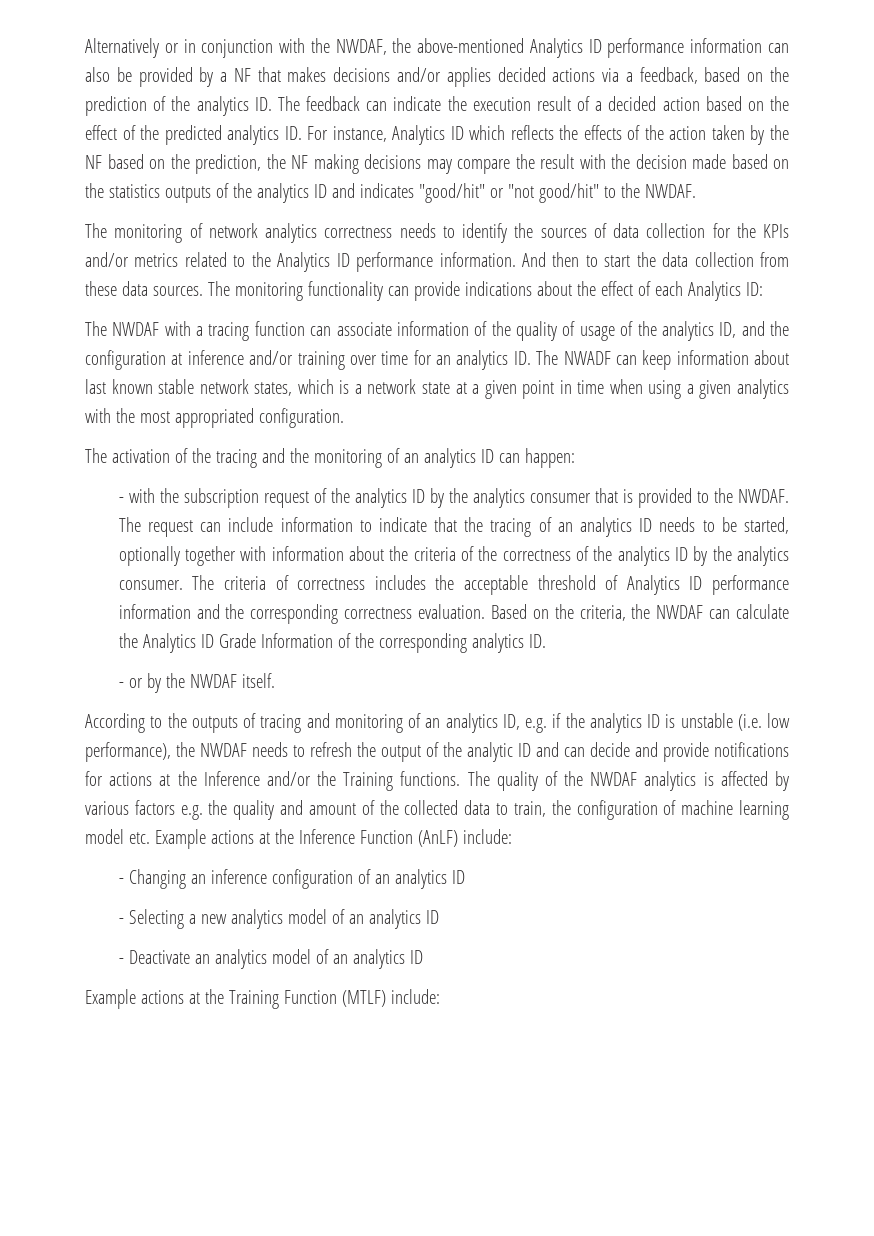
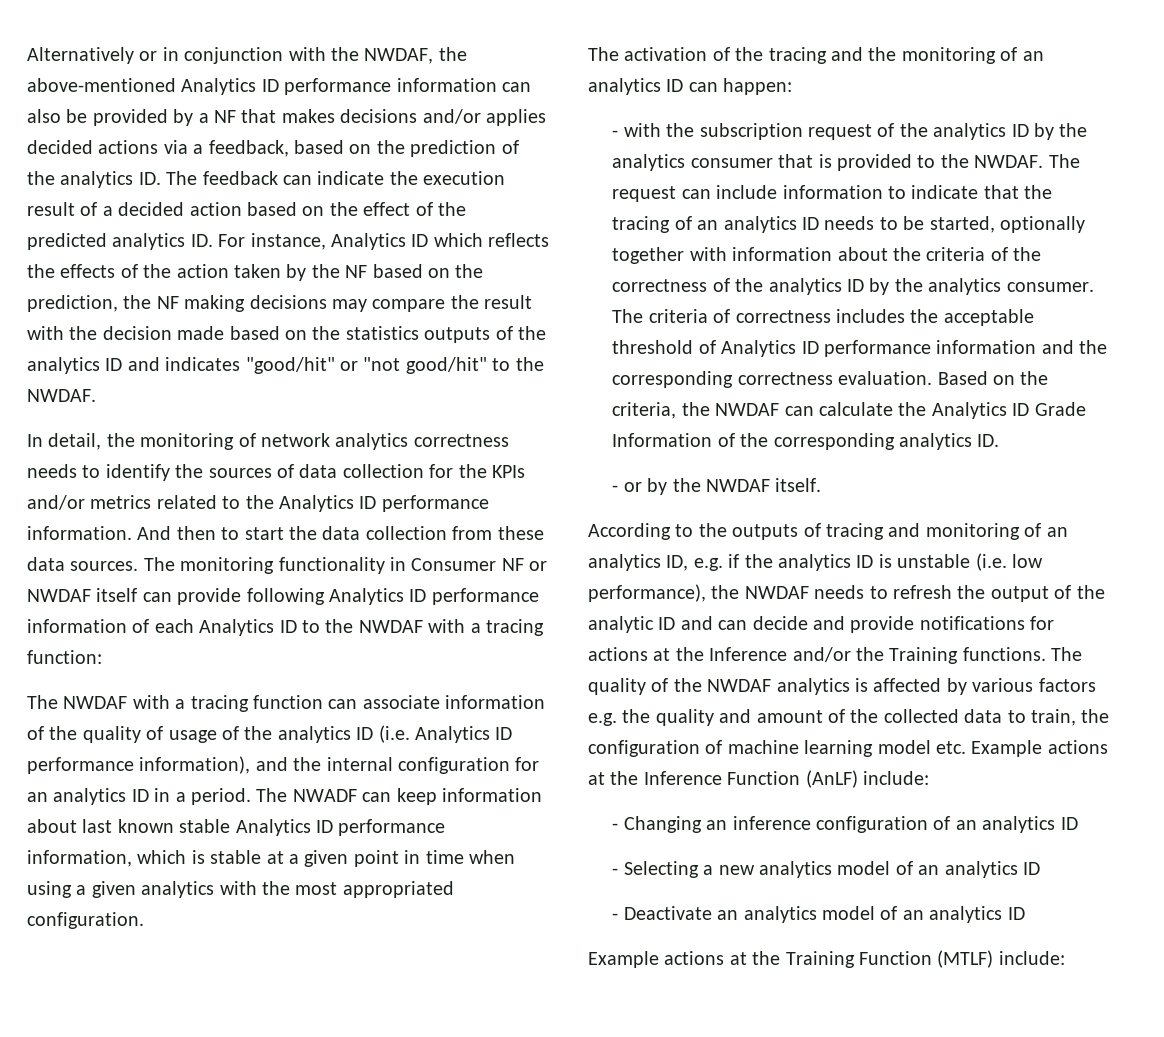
- The monitoring of network analytics correctness needs to identify the sources of data collection for the KPIs and/or metrics related to the Analytics ID performance information.
+ In detail, the monitoring of network analytics correctness needs to identify the sources of data collection for the KPIs and/or metrics related to the Analytics ID performance information.
- The monitoring functionality can provide indications about the effect of each Analytics ID:
+ The monitoring functionality in Consumer NF or NWDAF itself can provide following Analytics ID performance information of each Analytics ID to the NWDAF with a tracing function:
- The NWDAF with a tracing function can associate information of the quality of usage of the analytics ID, and the configuration at inference and/or training over time for an analytics ID. The NWADF can keep information about last known stable network states, which is a network state at a given point in time when using a given analytics with the most appropriated configuration.
+ The NWDAF with a tracing function can associate information of the quality of usage of the analytics ID (i.e. Analytics ID performance information), and the internal configuration for an analytics ID in a period. The NWADF can keep information about last known stable Analytics ID performance information, which is stable at a given point in time when using a given analytics with the most appropriated configuration.

